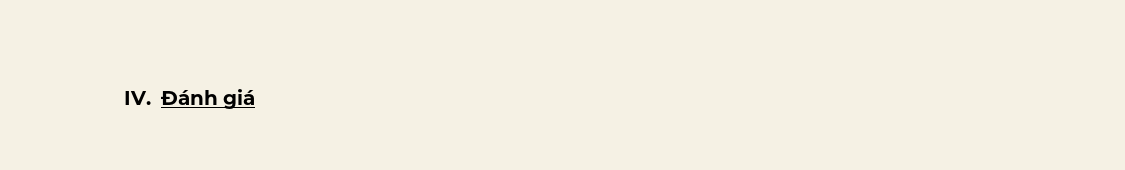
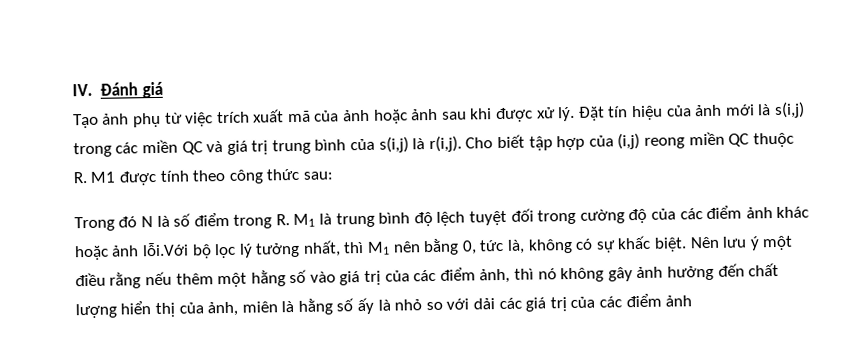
+ Tạo ảnh phụ từ việc trích xuất mã của ảnh hoặc ảnh sau khi được xử lý. Đặt tín hiệu của ảnh mới là s(i,j) trong các miền QC và giá trị trung bình của s(i,j) là r(i,j). Cho biết tập hợp của (i,j) reong miền QC thuộc R. M1 được tính theo công thức sau:
+ Trong đó N là số điểm trong R. M1 là trung bình độ lệch tuyệt đối trong cường độ của các điểm ảnh khác hoặc ảnh lỗi.Với bộ lọc lý tưởng nhất, thì M1 nên bằng 0, tức là, không có sự khấc biệt. Nên lưu ý một điều rằng nếu thêm một hằng số vào giá trị của các điểm ảnh, thì nó không gây ảnh hưởng đến chất lượng hiển thị của ảnh, miên là hằng số ấy là nhỏ so với dải các giá trị của các điểm ảnh

